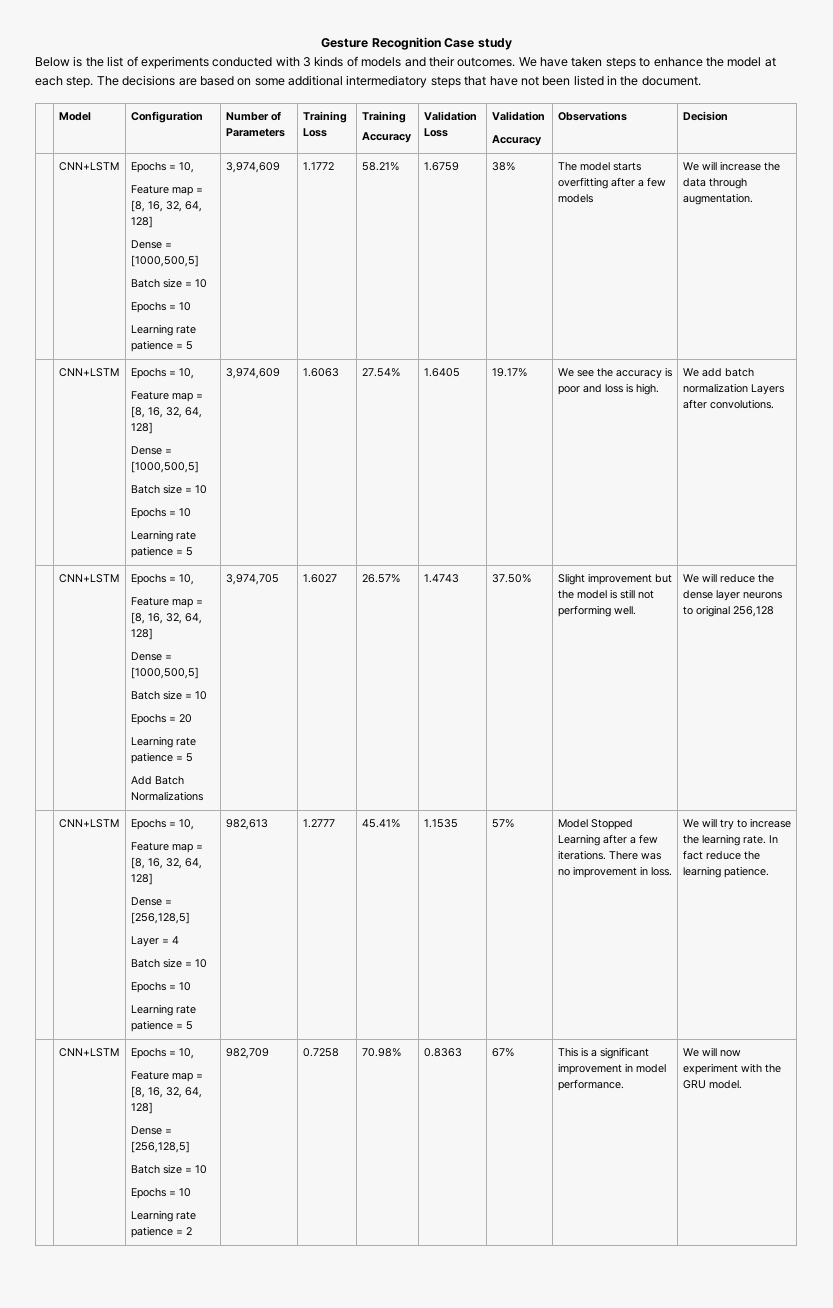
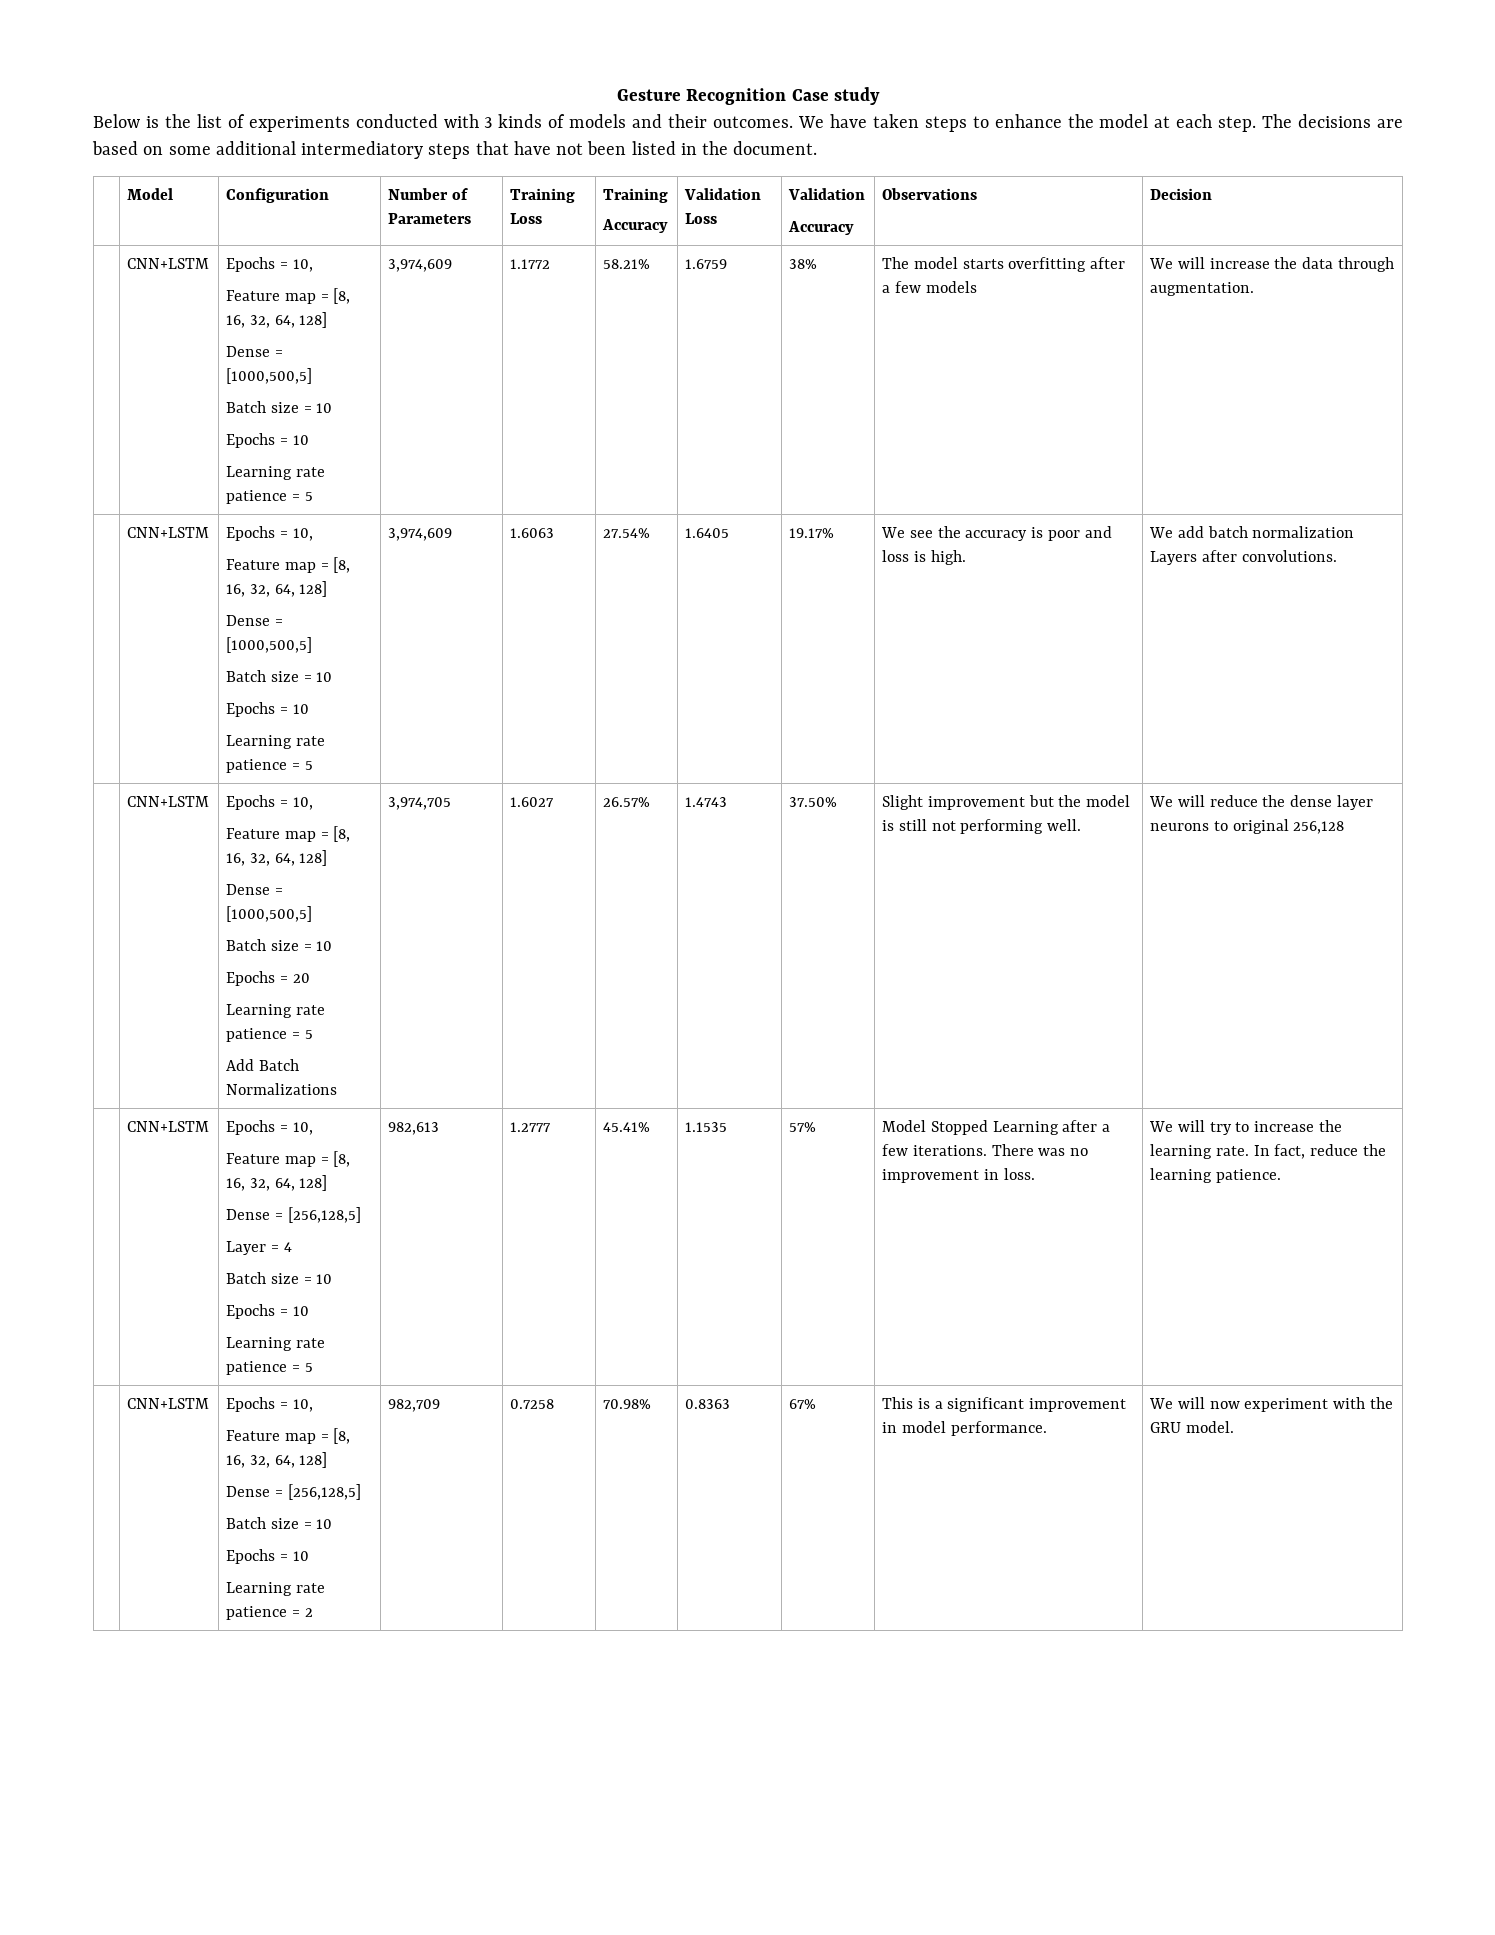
- In fact reduce the learning patience.
+ In fact, reduce the learning patience.

